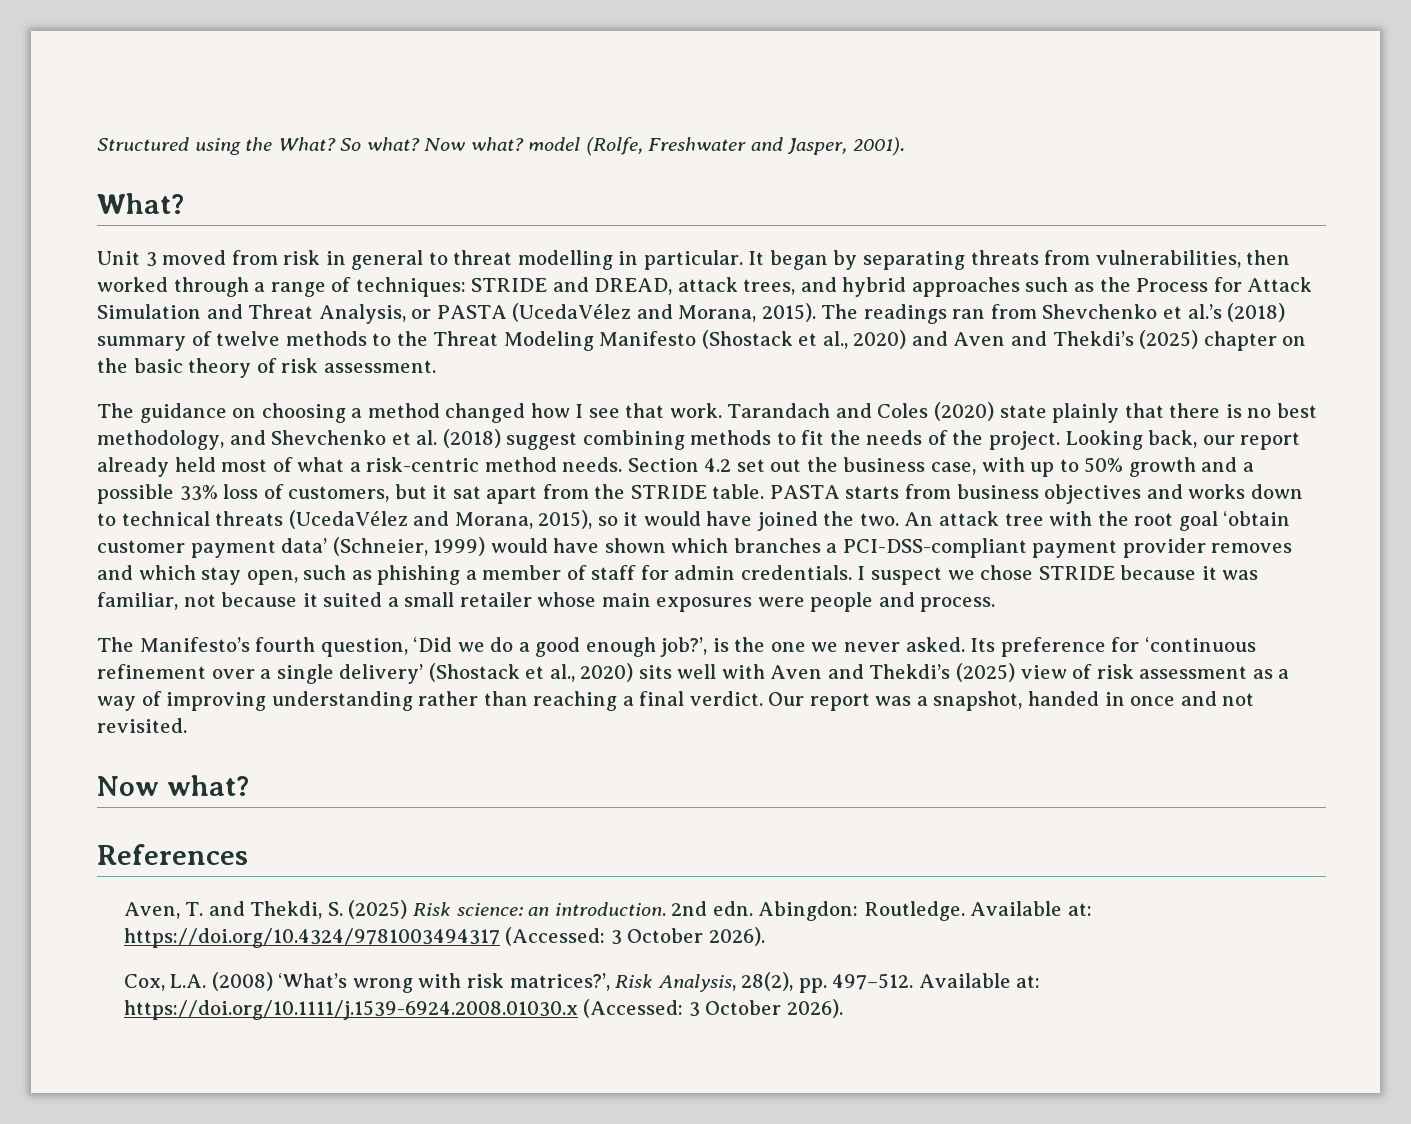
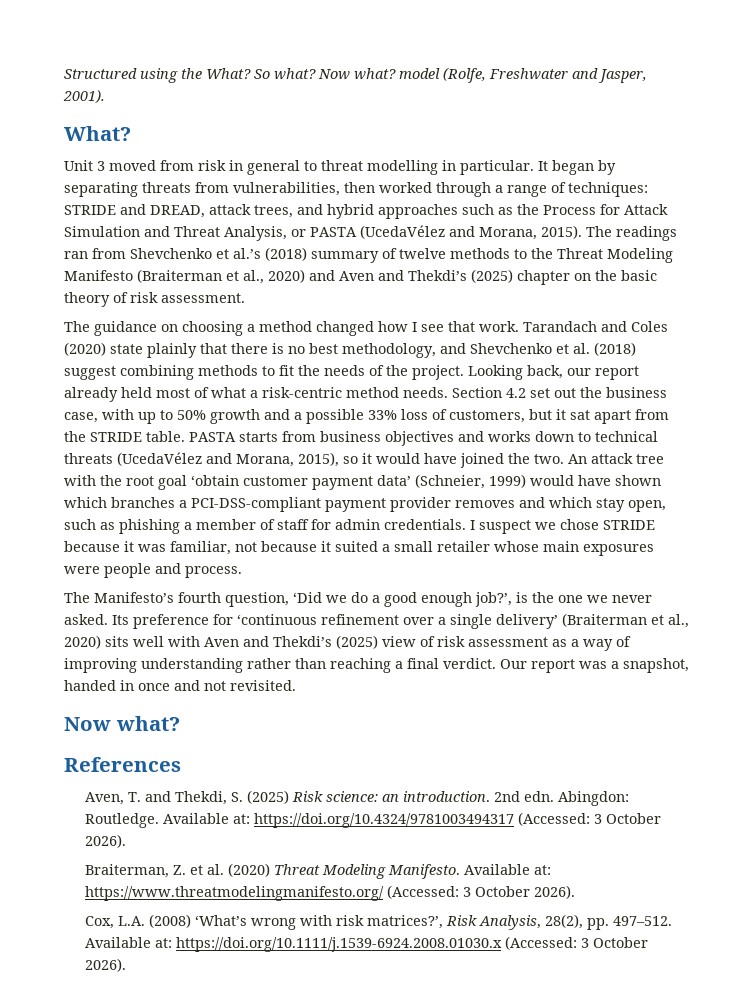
- The readings ran from Shevchenko et al.’s (2018) summary of twelve methods to the Threat Modeling Manifesto (Shostack et al., 2020) and Aven and Thekdi’s (2025) chapter on the basic theory of risk assessment.
+ The readings ran from Shevchenko et al.’s (2018) summary of twelve methods to the Threat Modeling Manifesto (Braiterman et al., 2020) and Aven and Thekdi’s (2025) chapter on the basic theory of risk assessment.
- Its preference for ‘continuous refinement over a single delivery’ (Shostack et al., 2020) sits well with Aven and Thekdi’s (2025) view of risk assessment as a way of improving understanding rather than reaching a final verdict.
+ Its preference for ‘continuous refinement over a single delivery’ (Braiterman et al., 2020) sits well with Aven and Thekdi’s (2025) view of risk assessment as a way of improving understanding rather than reaching a final verdict.
+ Braiterman, Z. et al. (2020) Threat Modeling Manifesto. Available at: https://www.threatmodelingmanifesto.org/ (Accessed: 3 October 2026).

